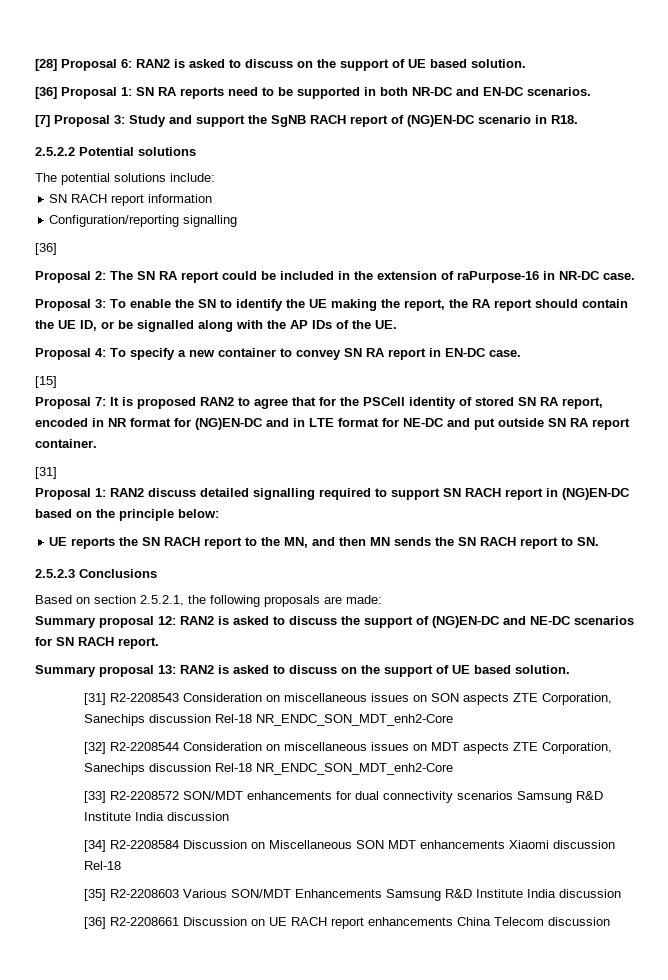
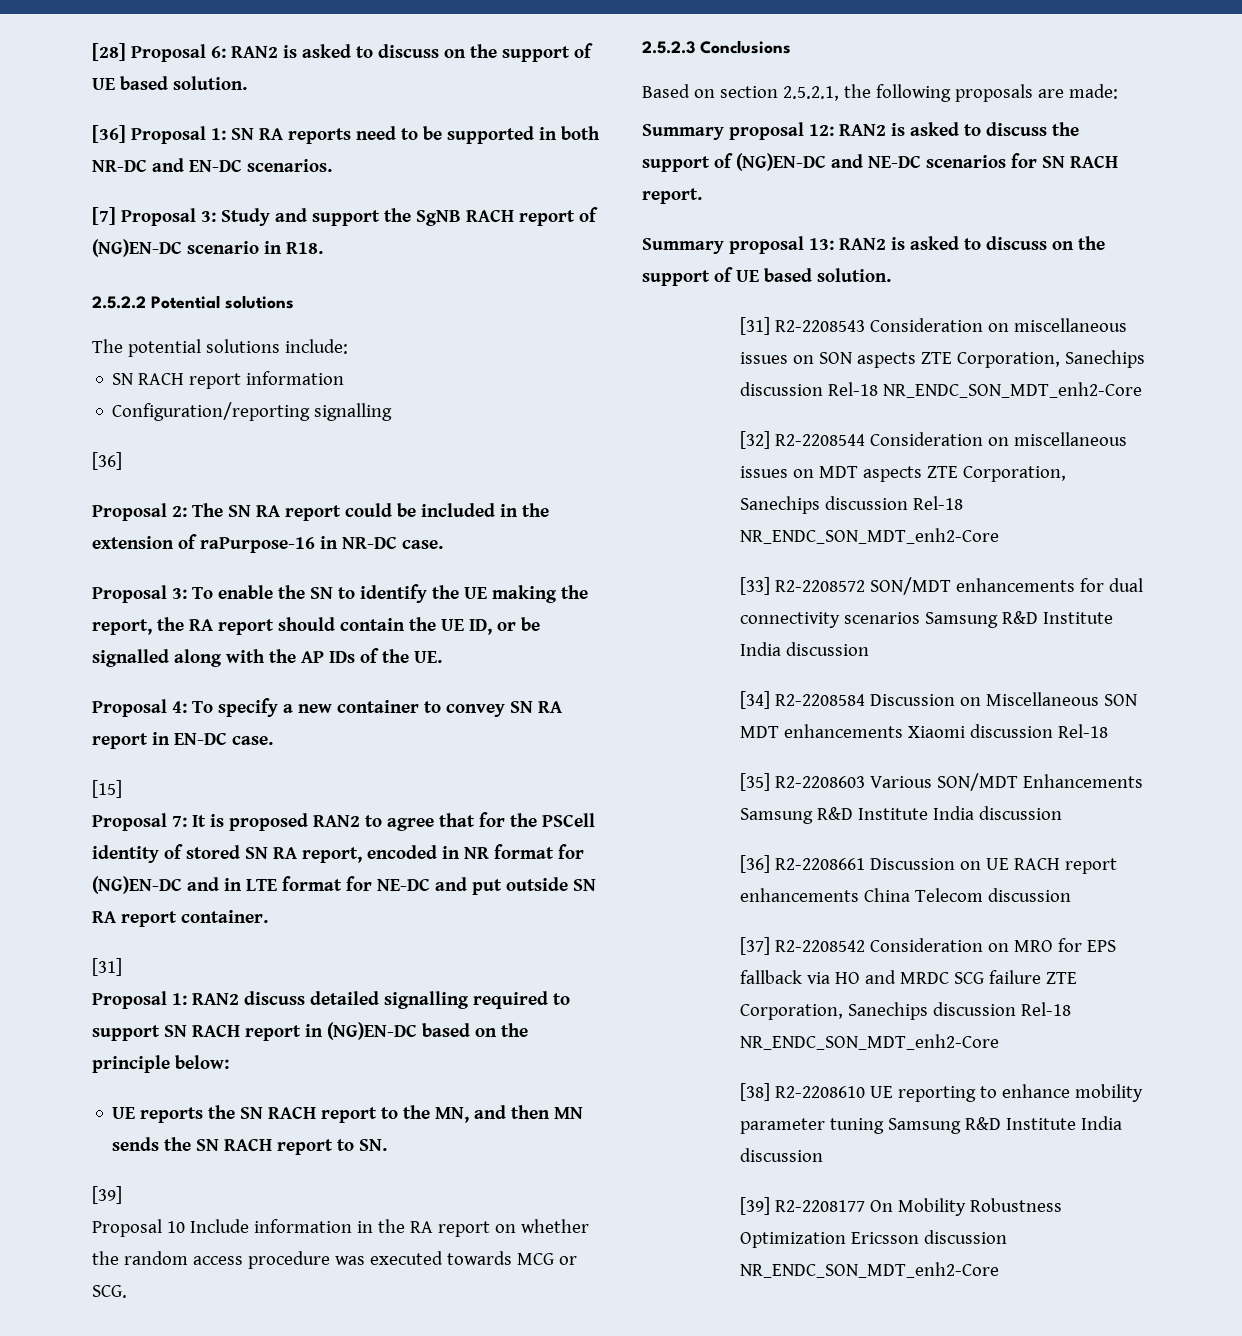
  UE reports the SN RACH report to the MN, and then MN sends the SN RACH report to SN.
+ [39]
+ Proposal 10 Include information in the RA report on whether the random access procedure was executed towards MCG or SCG.
+ [37] R2-2208542 Consideration on MRO for EPS fallback via HO and MRDC SCG failure ZTE Corporation, Sanechips discussion Rel-18 NR_ENDC_SON_MDT_enh2-Core
+ [38] R2-2208610 UE reporting to enhance mobility parameter tuning Samsung R&D Institute India discussion
+ [39] R2-2208177 On Mobility Robustness Optimization Ericsson discussion NR_ENDC_SON_MDT_enh2-Core

